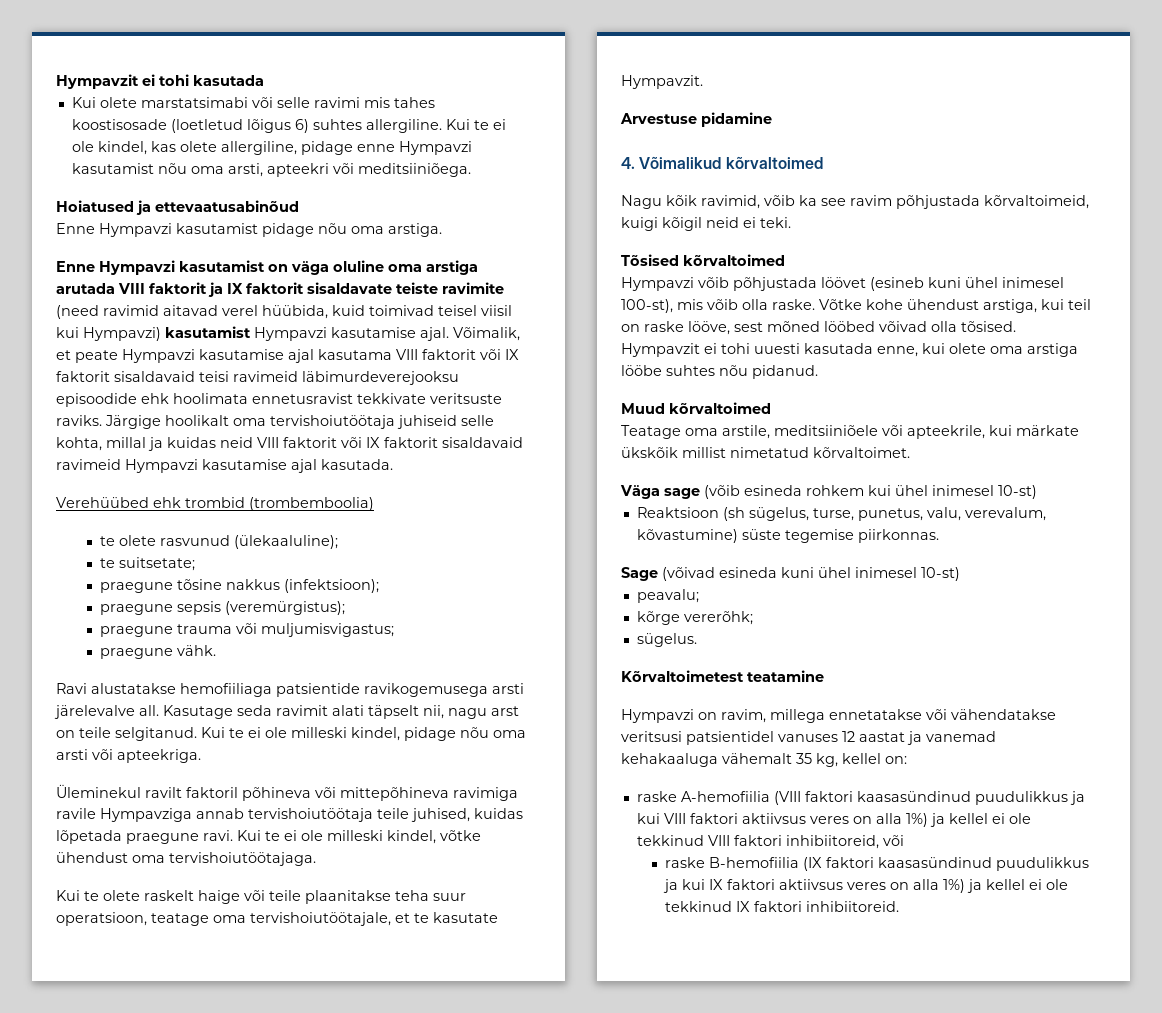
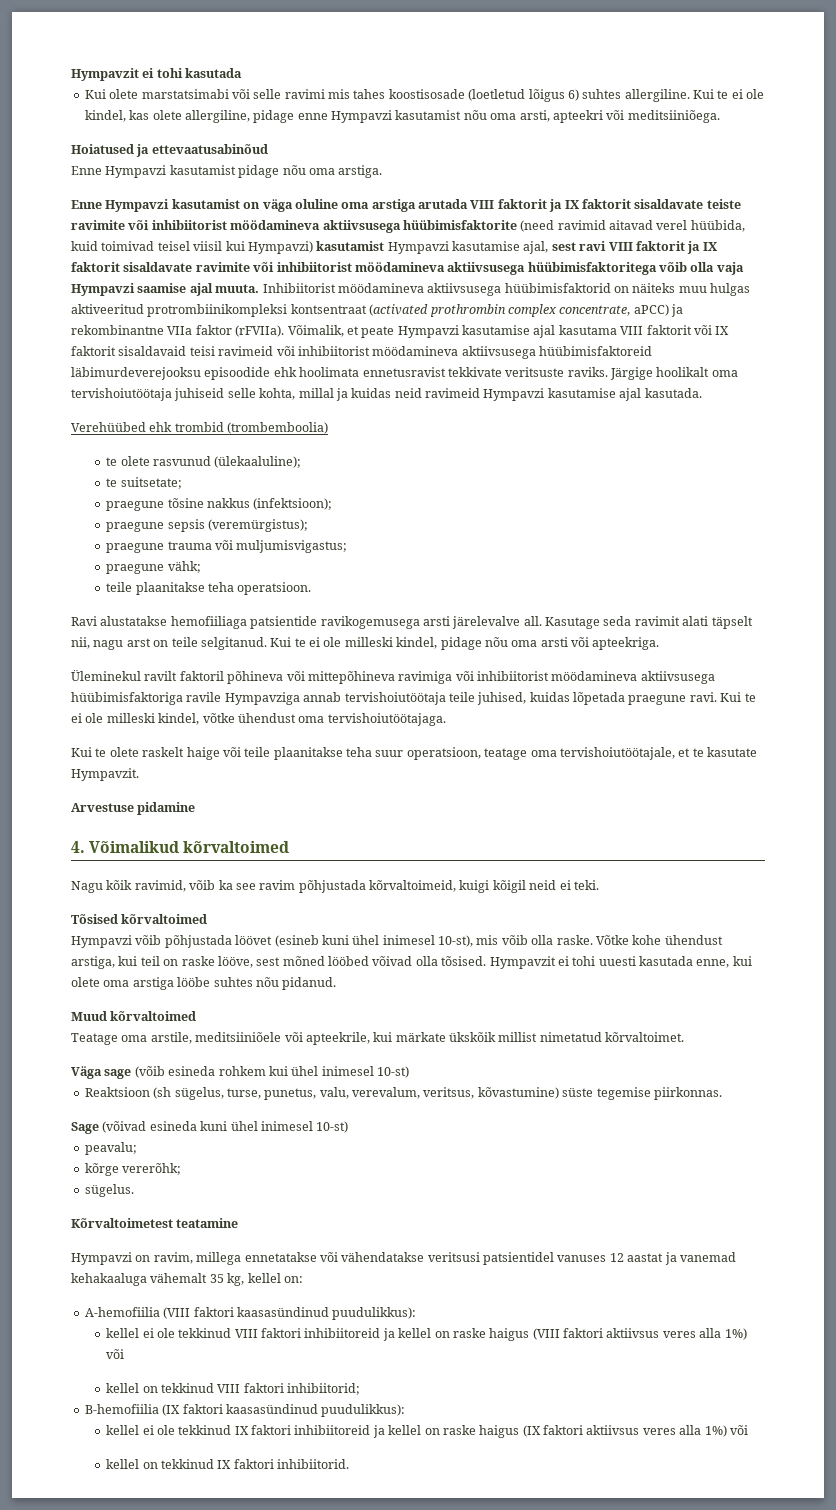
- Enne Hympavzi kasutamist on väga oluline oma arstiga arutada VIII faktorit ja IX faktorit sisaldavate teiste ravimite (need ravimid aitavad verel hüübida, kuid toimivad teisel viisil kui Hympavzi) kasutamist Hympavzi kasutamise ajal.
+ Enne Hympavzi kasutamist on väga oluline oma arstiga arutada VIII faktorit ja IX faktorit sisaldavate teiste ravimite või inhibiitorist möödamineva aktiivsusega hüübimisfaktorite (need ravimid aitavad verel hüübida, kuid toimivad teisel viisil kui Hympavzi) kasutamist Hympavzi kasutamise ajal, sest ravi VIII faktorit ja IX faktorit sisaldavate ravimite või inhibiitorist möödamineva aktiivsusega hüübimisfaktoritega võib olla vaja Hympavzi saamise ajal muuta. Inhibiitorist möödamineva aktiivsusega hüübimisfaktorid on näiteks muu hulgas aktiveeritud protrombiinikompleksi kontsentraat (activated prothrombin complex concentrate, aPCC) ja rekombinantne VIIa faktor (rFVIIa).
- Võimalik, et peate Hympavzi kasutamise ajal kasutama VIII faktorit või IX faktorit sisaldavaid teisi ravimeid läbimurdeverejooksu episoodide ehk hoolimata ennetusravist tekkivate veritsuste raviks.
+ Võimalik, et peate Hympavzi kasutamise ajal kasutama VIII faktorit või IX faktorit sisaldavaid teisi ravimeid või inhibiitorist möödamineva aktiivsusega hüübimisfaktoreid läbimurdeverejooksu episoodide ehk hoolimata ennetusravist tekkivate veritsuste raviks.
- Järgige hoolikalt oma tervishoiutöötaja juhiseid selle kohta, millal ja kuidas neid VIII faktorit või IX faktorit sisaldavaid ravimeid Hympavzi kasutamise ajal kasutada.
+ Järgige hoolikalt oma tervishoiutöötaja juhiseid selle kohta, millal ja kuidas neid ravimeid Hympavzi kasutamise ajal kasutada.
- praegune vähk.
+ praegune vähk;
+ teile plaanitakse teha operatsioon.
- Üleminekul ravilt faktoril põhineva või mittepõhineva ravimiga ravile Hympavziga annab tervishoiutöötaja teile juhised, kuidas lõpetada praegune ravi.
+ Üleminekul ravilt faktoril põhineva või mittepõhineva ravimiga või inhibiitorist möödamineva aktiivsusega hüübimisfaktoriga ravile Hympavziga annab tervishoiutöötaja teile juhised, kuidas lõpetada praegune ravi.
- Hympavzi võib põhjustada löövet (esineb kuni ühel inimesel 100-st), mis võib olla raske.
+ Hympavzi võib põhjustada löövet (esineb kuni ühel inimesel 10-st), mis võib olla raske.
- Reaktsioon (sh sügelus, turse, punetus, valu, verevalum, kõvastumine) süste tegemise piirkonnas.
+ Reaktsioon (sh sügelus, turse, punetus, valu, verevalum, veritsus, kõvastumine) süste tegemise piirkonnas.
- raske A-hemofiilia (VIII faktori kaasasündinud puudulikkus ja kui VIII faktori aktiivsus veres on alla 1%) ja kellel ei ole tekkinud VIII faktori inhibiitoreid, või
- raske B-hemofiilia (IX faktori kaasasündinud puudulikkus ja kui IX faktori aktiivsus veres on alla 1%) ja kellel ei ole tekkinud IX faktori inhibiitoreid.
+ A-hemofiilia (VIII faktori kaasasündinud puudulikkus):
+ kellel ei ole tekkinud VIII faktori inhibiitoreid ja kellel on raske haigus (VIII faktori aktiivsus veres alla 1%) või
+ kellel on tekkinud VIII faktori inhibiitorid;
+ B-hemofiilia (IX faktori kaasasündinud puudulikkus):
+ kellel ei ole tekkinud IX faktori inhibiitoreid ja kellel on raske haigus (IX faktori aktiivsus veres alla 1%) või
+ kellel on tekkinud IX faktori inhibiitorid.

